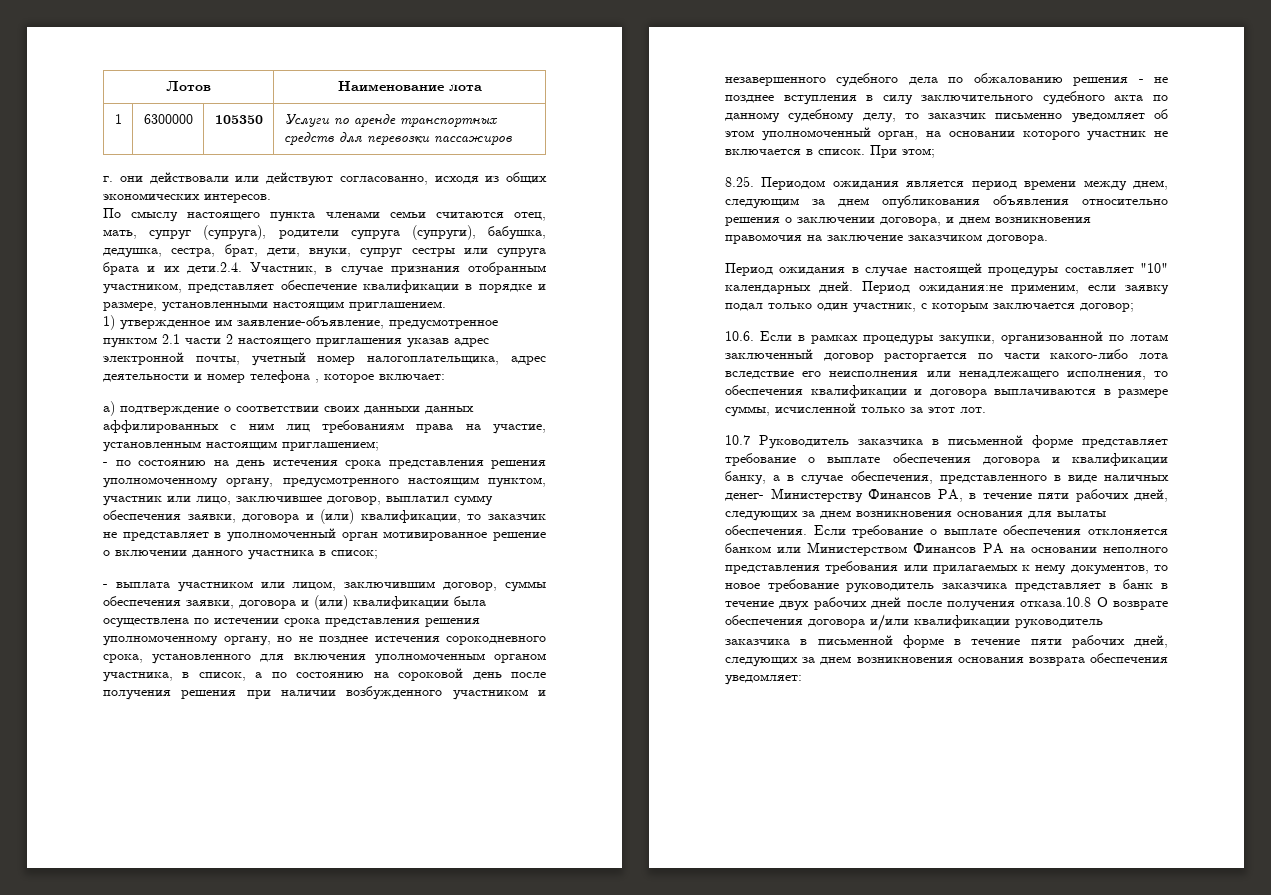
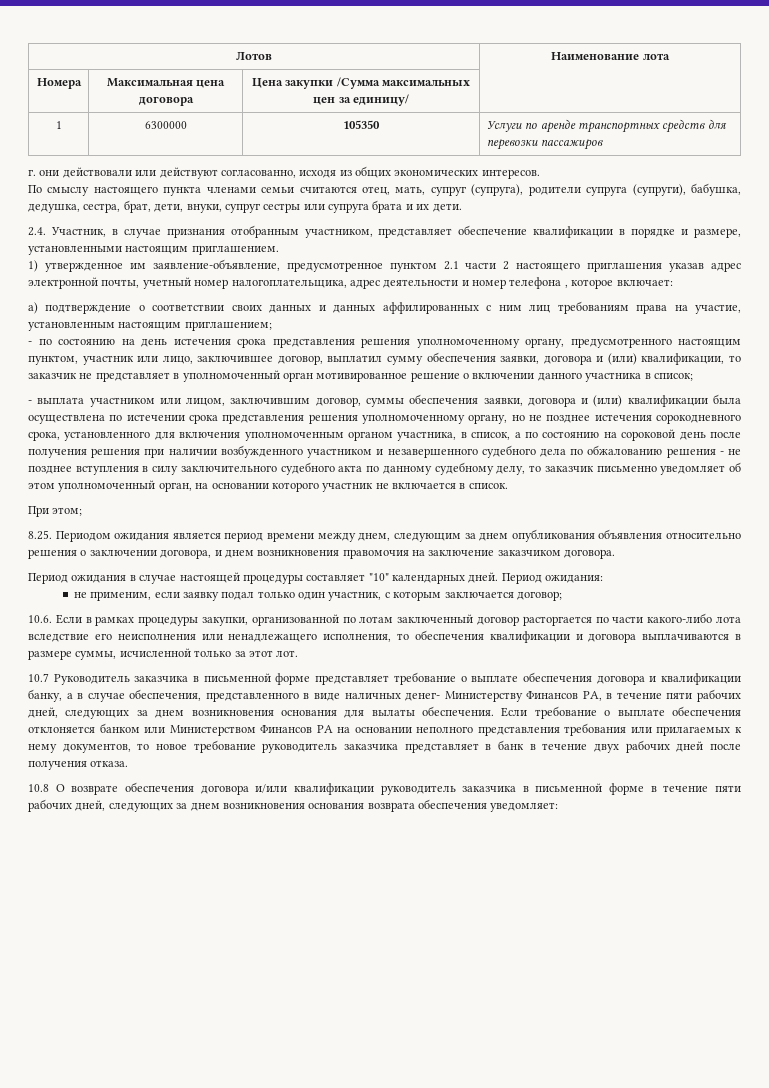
+ Номера | Максимальная цена договора | Цена закупки /Сумма максимальных цен за единицу/ |
- По смыслу настоящего пункта членами семьи считаются отец, мать, супруг (супруга), родители супруга (супруги), бабушка, дедушка, сестра, брат, дети, внуки, супруг сестры или супруга брата и их дети.2.4. Участник, в случае признания отобранным участником, представляет обеспечение квалификации в порядке и размере, установленными настоящим приглашением.
+ По смыслу настоящего пункта членами семьи считаются отец, мать, супруг (супруга), родители супруга (супруги), бабушка, дедушка, сестра, брат, дети, внуки, супруг сестры или супруга брата и их дети.
+ 2.4. Участник, в случае признания отобранным участником, представляет обеспечение квалификации в порядке и размере, установленными настоящим приглашением.
- а) подтверждение о соответствии своих данныхи данных аффилированных с ним лиц требованиям права на участие, установленным настоящим приглашением;
+ а) подтверждение о соответствии своих данных и данных аффилированных с ним лиц требованиям права на участие, установленным настоящим приглашением;
- - выплата участником или лицом, заключившим договор, суммы обеспечения заявки, договора и (или) квалификации была осуществлена по истечении срока представления решения уполномоченному органу, но не позднее истечения сорокодневного срока, установленного для включения уполномоченным органом участника, в список, а по состоянию на сороковой день после получения решения при наличии возбужденного участником и незавершенного судебного дела по обжалованию решения - не позднее вступления в силу заключительного судебного акта по данному судебному делу, то заказчик письменно уведомляет об этом уполномоченный орган, на основании которого участник не включается в список. При этом;
+ - выплата участником или лицом, заключившим договор, суммы обеспечения заявки, договора и (или) квалификации была осуществлена по истечении срока представления решения уполномоченному органу, но не позднее истечения сорокодневного срока, установленного для включения уполномоченным органом участника, в список, а по состоянию на сороковой день после получения решения при наличии возбужденного участником и незавершенного судебного дела по обжалованию решения - не позднее вступления в силу заключительного судебного акта по данному судебному делу, то заказчик письменно уведомляет об этом уполномоченный орган, на основании которого участник не включается в список.
+ При этом;
- Период ожидания:не применим, если заявку подал только один участник, с которым заключается договор;
+ Период ожидания:
+ не применим, если заявку подал только один участник, с которым заключается договор;
- Если требование о выплате обеспечения отклоняется банком или Министерством Финансов РА на основании неполного представления требования или прилагаемых к нему документов, то новое требование руководитель заказчика представляет в банк в течение двух рабочих дней после получения отказа.10.8 О возврате обеспечения договора и/или квалификации руководитель заказчика в письменной форме в течение пяти рабочих дней, следующих за днем возникновения основания возврата обеспечения уведомляет:
+ Если требование о выплате обеспечения отклоняется банком или Министерством Финансов РА на основании неполного представления требования или прилагаемых к нему документов, то новое требование руководитель заказчика представляет в банк в течение двух рабочих дней после получения отказа.
+ 10.8 О возврате обеспечения договора и/или квалификации руководитель заказчика в письменной форме в течение пяти рабочих дней, следующих за днем возникновения основания возврата обеспечения уведомляет:

